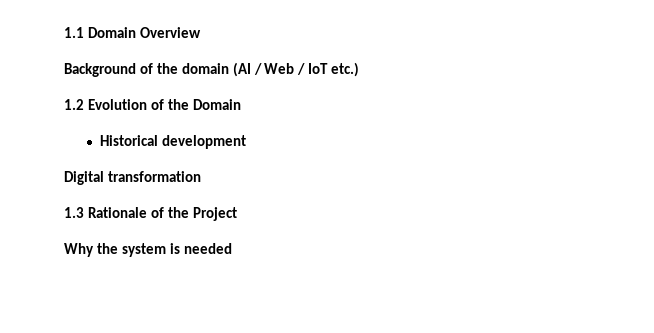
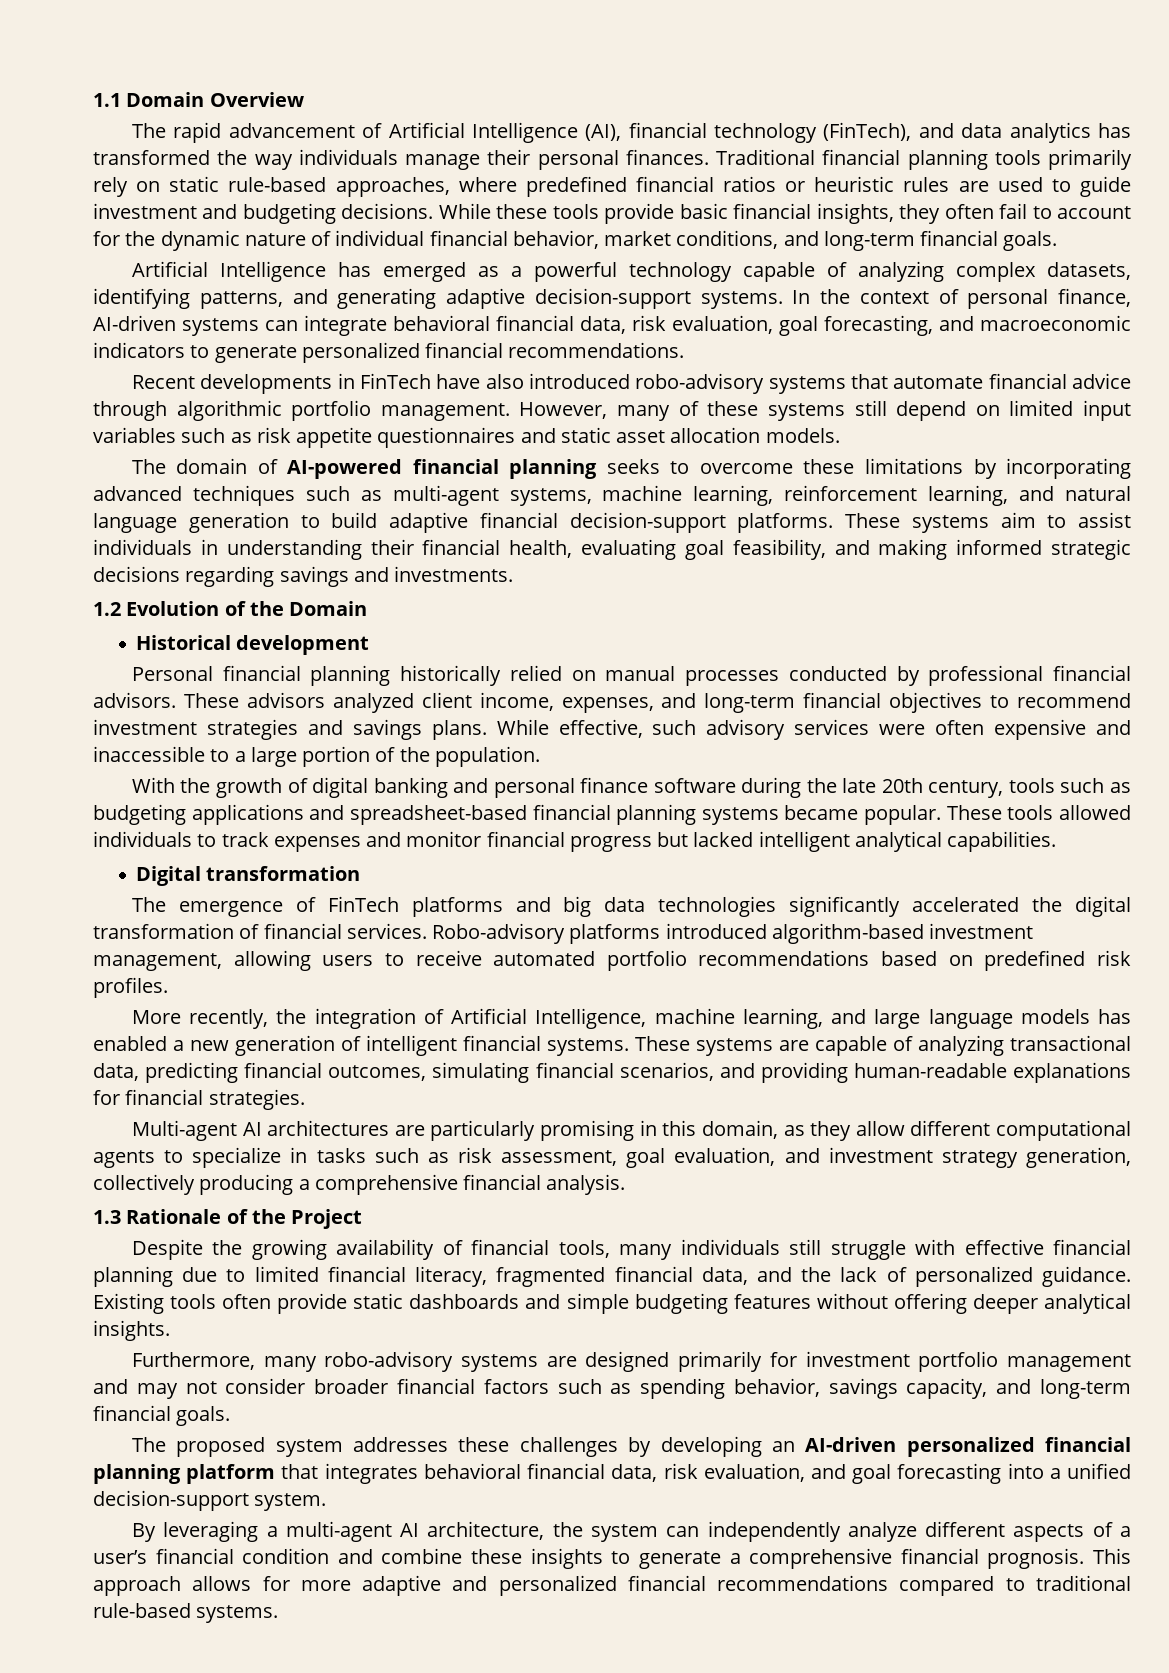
- Background of the domain (AI / Web / IoT etc.)
+ The rapid advancement of Artificial Intelligence (AI), financial technology (FinTech), and data analytics has transformed the way individuals manage their personal finances. Traditional financial planning tools primarily rely on static rule-based approaches, where predefined financial ratios or heuristic rules are used to guide investment and budgeting decisions. While these tools provide basic financial insights, they often fail to account for the dynamic nature of individual financial behavior, market conditions, and long-term financial goals.
+ Artificial Intelligence has emerged as a powerful technology capable of analyzing complex datasets, identifying patterns, and generating adaptive decision-support systems. In the context of personal finance, AI-driven systems can integrate behavioral financial data, risk evaluation, goal forecasting, and macroeconomic indicators to generate personalized financial recommendations.
+ Recent developments in FinTech have also introduced robo-advisory systems that automate financial advice through algorithmic portfolio management. However, many of these systems still depend on limited input variables such as risk appetite questionnaires and static asset allocation models.
+ The domain of AI-powered financial planning seeks to overcome these limitations by incorporating advanced techniques such as multi-agent systems, machine learning, reinforcement learning, and natural language generation to build adaptive financial decision-support platforms. These systems aim to assist individuals in understanding their financial health, evaluating goal feasibility, and making informed strategic decisions regarding savings and investments.
+ Personal financial planning historically relied on manual processes conducted by professional financial advisors. These advisors analyzed client income, expenses, and long-term financial objectives to recommend investment strategies and savings plans. While effective, such advisory services were often expensive and inaccessible to a large portion of the population.
+ With the growth of digital banking and personal finance software during the late 20th century, tools such as budgeting applications and spreadsheet-based financial planning systems became popular. These tools allowed individuals to track expenses and monitor financial progress but lacked intelligent analytical capabilities.
  Digital transformation
+ The emergence of FinTech platforms and big data technologies significantly accelerated the digital transformation of financial services. Robo-advisory platforms introduced algorithm-based investment management, allowing users to receive automated portfolio recommendations based on predefined risk profiles.
+ More recently, the integration of Artificial Intelligence, machine learning, and large language models has enabled a new generation of intelligent financial systems. These systems are capable of analyzing transactional data, predicting financial outcomes, simulating financial scenarios, and providing human-readable explanations for financial strategies.
+ Multi-agent AI architectures are particularly promising in this domain, as they allow different computational agents to specialize in tasks such as risk assessment, goal evaluation, and investment strategy generation, collectively producing a comprehensive financial analysis.
- Why the system is needed
+ Despite the growing availability of financial tools, many individuals still struggle with effective financial planning due to limited financial literacy, fragmented financial data, and the lack of personalized guidance. Existing tools often provide static dashboards and simple budgeting features without offering deeper analytical insights.
+ Furthermore, many robo-advisory systems are designed primarily for investment portfolio management and may not consider broader financial factors such as spending behavior, savings capacity, and long-term financial goals.
+ The proposed system addresses these challenges by developing an AI-driven personalized financial planning platform that integrates behavioral financial data, risk evaluation, and goal forecasting into a unified decision-support system.
+ By leveraging a multi-agent AI architecture, the system can independently analyze different aspects of a user’s financial condition and combine these insights to generate a comprehensive financial prognosis. This approach allows for more adaptive and personalized financial recommendations compared to traditional rule-based systems.

